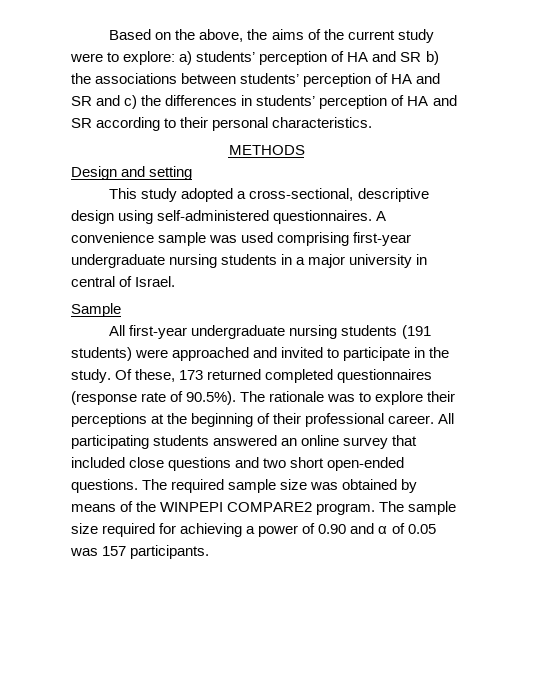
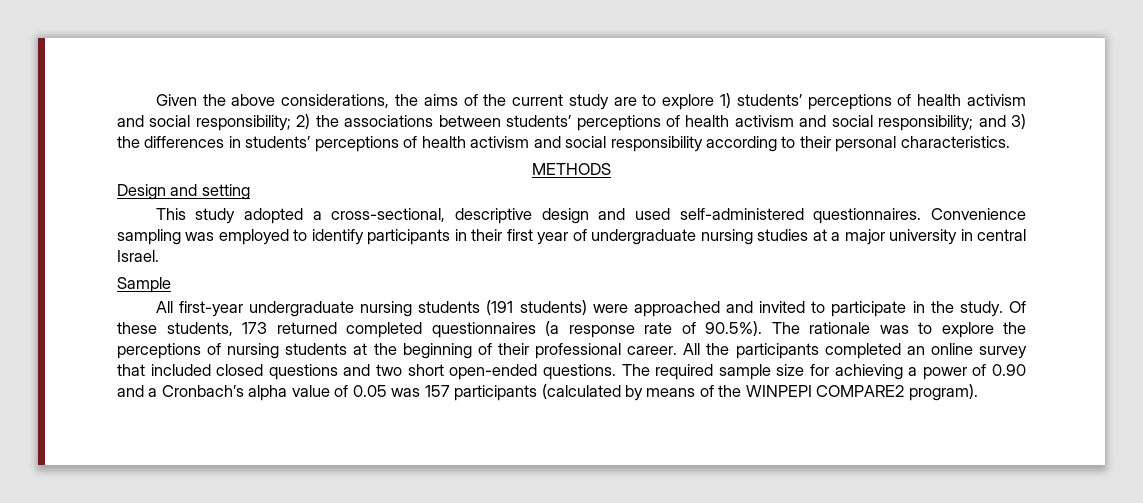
- Based on the above, the aims of the current study were to explore: a) students’ perception of HA and SR b) the associations between students’ perception of HA and SR and c) the differences in students’ perception of HA and SR according to their personal characteristics.
+ Given the above considerations, the aims of the current study are to explore 1) students’ perceptions of health activism and social responsibility; 2) the associations between students’ perceptions of health activism and social responsibility; and 3) the differences in students’ perceptions of health activism and social responsibility according to their personal characteristics.
- This study adopted a cross-sectional, descriptive design using self-administered questionnaires. A convenience sample was used comprising first-year undergraduate nursing students in a major university in central of Israel.
+ This study adopted a cross-sectional, descriptive design and used self-administered questionnaires. Convenience sampling was employed to identify participants in their first year of undergraduate nursing studies at a major university in central Israel.
- Of these, 173 returned completed questionnaires (response rate of 90.5%). The rationale was to explore their perceptions at the beginning of their professional career.
+ Of these students, 173 returned completed questionnaires (a response rate of 90.5%). The rationale was to explore the perceptions of nursing students at the beginning of their professional career.
- All participating students answered an online survey that included close questions and two short open-ended questions.
+ All the participants completed an online survey that included closed questions and two short open-ended questions.
- The required sample size was obtained by means of the WINPEPI COMPARE2 program. The sample size required for achieving a power of 0.90 and α of 0.05 was 157 participants.
+ The required sample size for achieving a power of 0.90 and a Cronbach’s alpha value of 0.05 was 157 participants (calculated by means of the WINPEPI COMPARE2 program).

